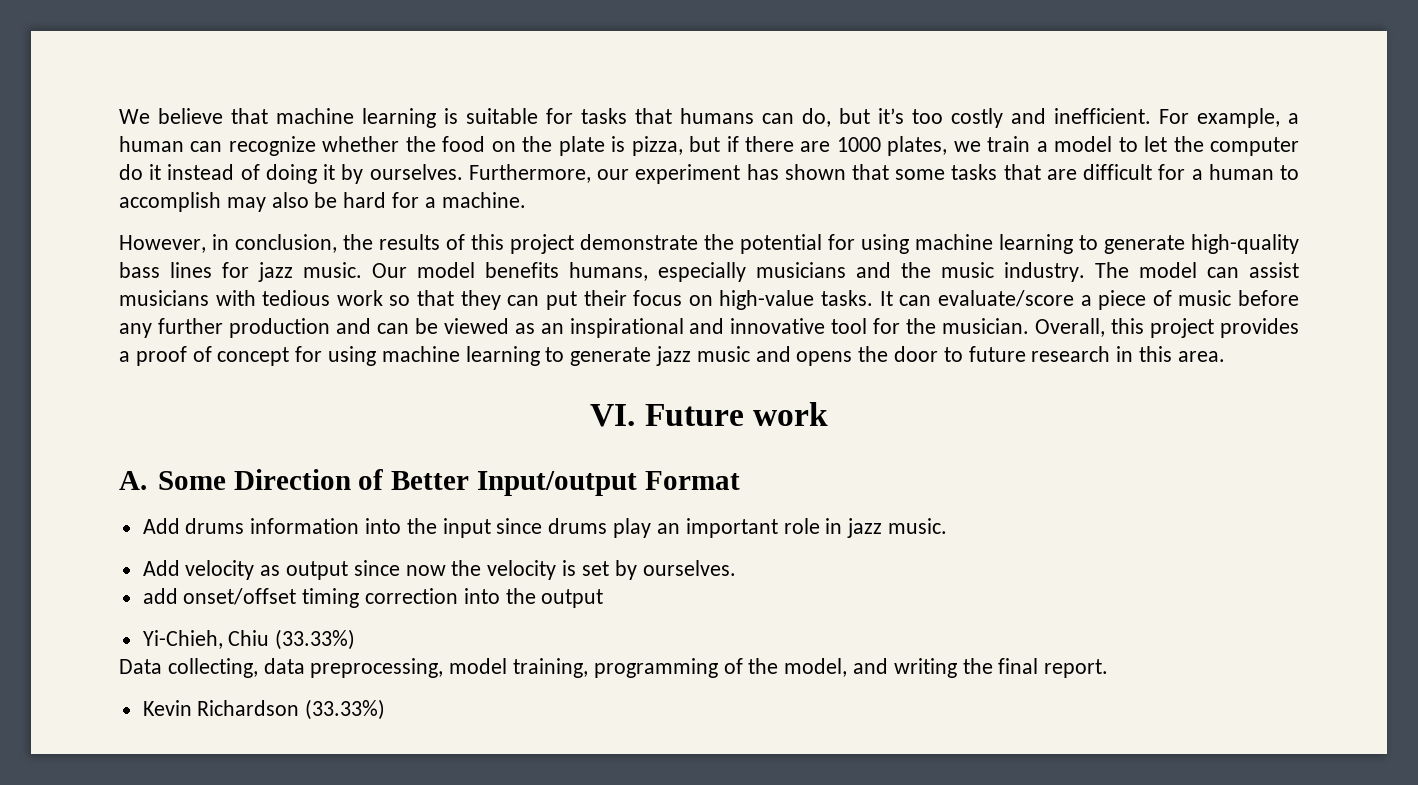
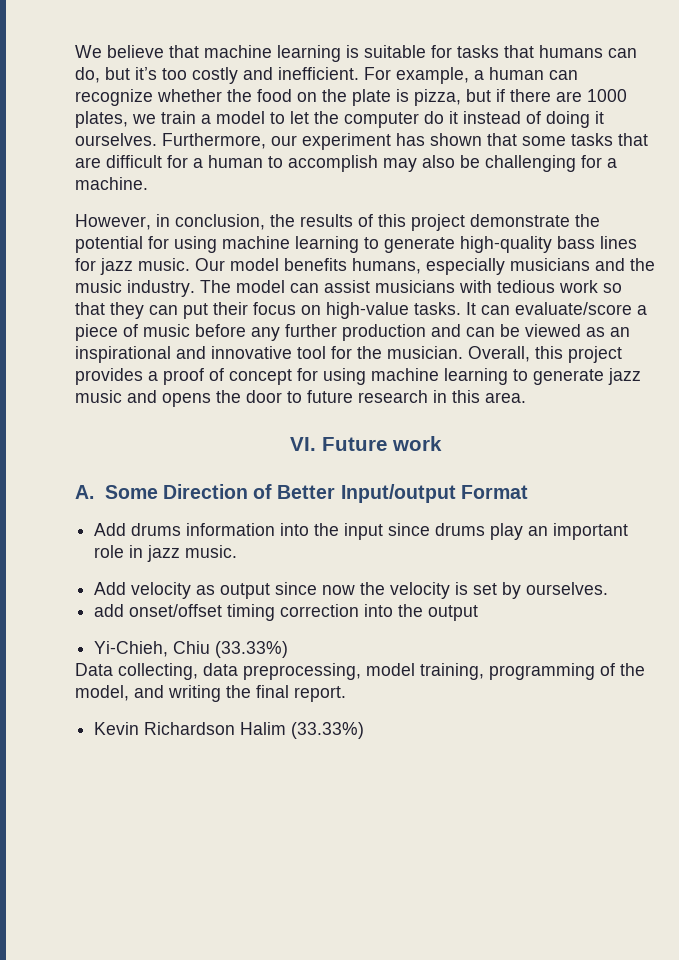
- For example, a human can recognize whether the food on the plate is pizza, but if there are 1000 plates, we train a model to let the computer do it instead of doing it by ourselves.
+ For example, a human can recognize whether the food on the plate is pizza, but if there are 1000 plates, we train a model to let the computer do it instead of doing it ourselves.
- Furthermore, our experiment has shown that some tasks that are difficult for a human to accomplish may also be hard for a machine.
+ Furthermore, our experiment has shown that some tasks that are difficult for a human to accomplish may also be challenging for a machine.
- Kevin Richardson (33.33%)
+ Kevin Richardson Halim (33.33%)

